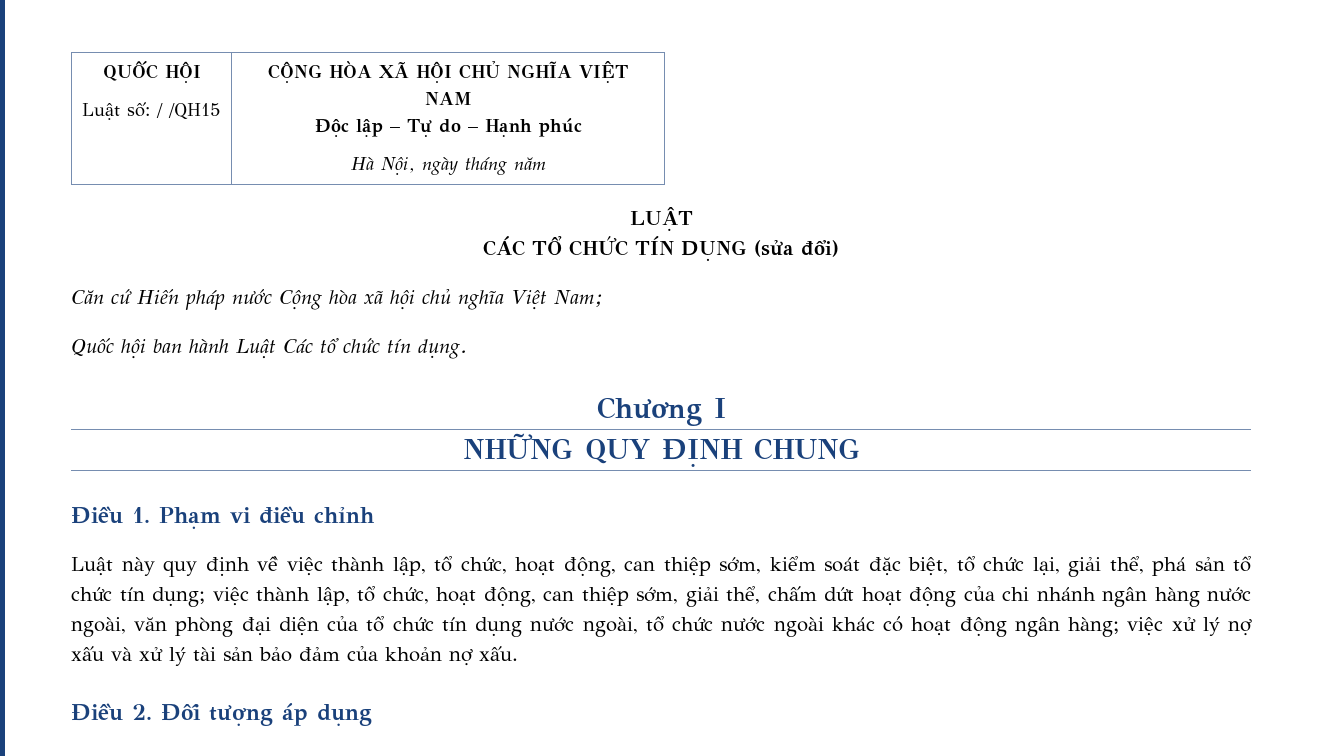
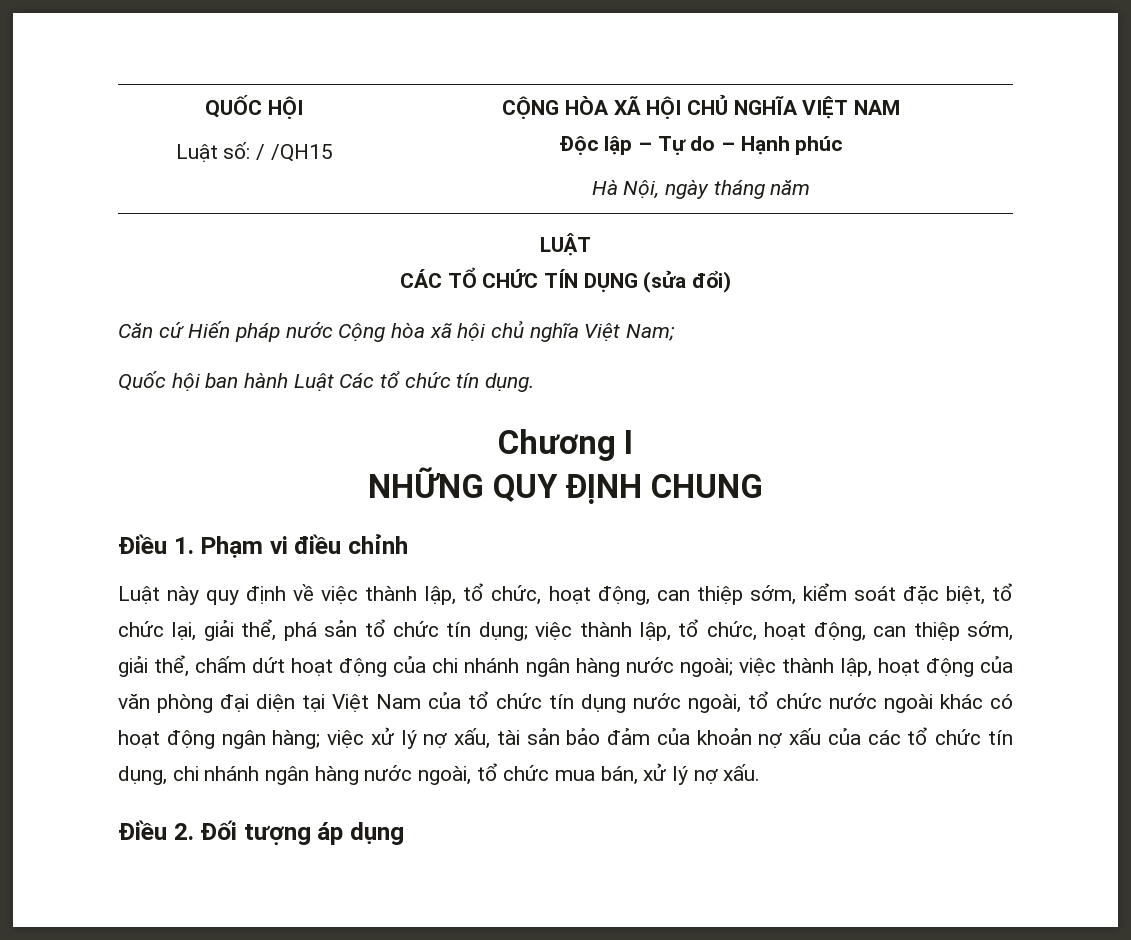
- việc thành lập, tổ chức, hoạt động, can thiệp sớm, giải thể, chấm dứt hoạt động của chi nhánh ngân hàng nước ngoài, văn phòng đại diện của tổ chức tín dụng nước ngoài, tổ chức nước ngoài khác có hoạt động ngân hàng;
+ việc thành lập, tổ chức, hoạt động, can thiệp sớm, giải thể, chấm dứt hoạt động của chi nhánh ngân hàng nước ngoài; việc thành lập, hoạt động của văn phòng đại diện tại Việt Nam của tổ chức tín dụng nước ngoài, tổ chức nước ngoài khác có hoạt động ngân hàng;
- việc xử lý nợ xấu và xử lý tài sản bảo đảm của khoản nợ xấu.
+ việc xử lý nợ xấu, tài sản bảo đảm của khoản nợ xấu của các tổ chức tín dụng, chi nhánh ngân hàng nước ngoài, tổ chức mua bán, xử lý nợ xấu.

